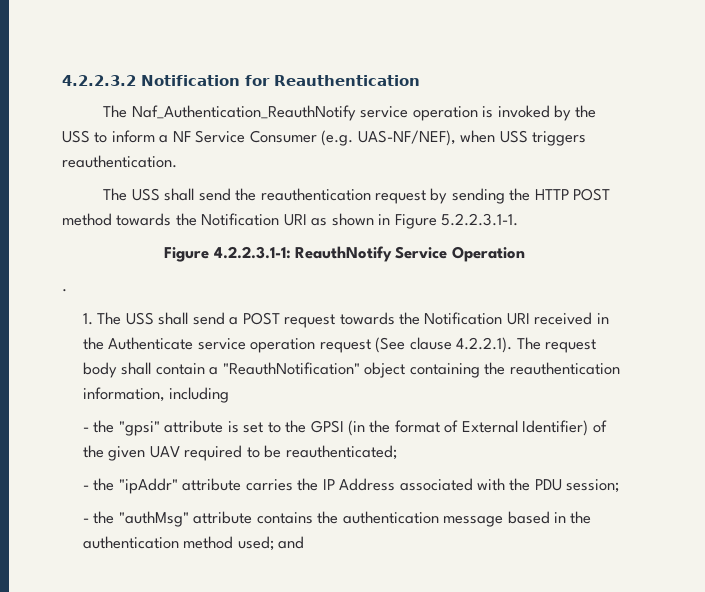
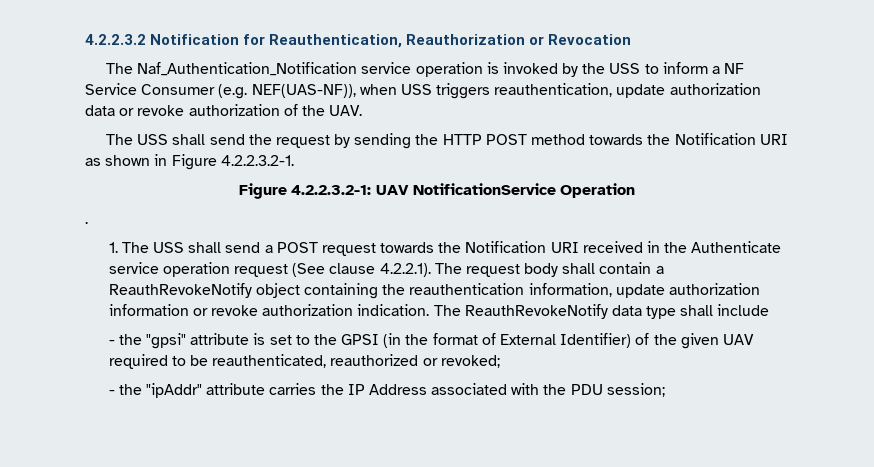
- 4.2.2.3.2 Notification for Reauthentication
- The Naf_Authentication_ReauthNotify service operation is invoked by the USS to inform a NF Service Consumer (e.g. UAS-NF/NEF), when USS triggers reauthentication.
+ 4.2.2.3.2 Notification for Reauthentication, Reauthorization or Revocation
+ The Naf_Authentication_Notification service operation is invoked by the USS to inform a NF Service Consumer (e.g. NEF(UAS-NF)), when USS triggers reauthentication, update authorization data or revoke authorization of the UAV.
- The USS shall send the reauthentication request by sending the HTTP POST method towards the Notification URI as shown in Figure 5.2.2.3.1-1.
- Figure 4.2.2.3.1-1: ReauthNotify Service Operation
+ The USS shall send the request by sending the HTTP POST method towards the Notification URI as shown in Figure 4.2.2.3.2-1.
+ Figure 4.2.2.3.2-1: UAV NotificationService Operation
- 1. The USS shall send a POST request towards the Notification URI received in the Authenticate service operation request (See clause 4.2.2.1). The request body shall contain a "ReauthNotification" object containing the reauthentication information, including
+ 1. The USS shall send a POST request towards the Notification URI received in the Authenticate service operation request (See clause 4.2.2.1). The request body shall contain a ReauthRevokeNotify object containing the reauthentication information, update authorization information or revoke authorization indication. The ReauthRevokeNotify data type shall include
- - the "gpsi" attribute is set to the GPSI (in the format of External Identifier) of the given UAV required to be reauthenticated;
+ - the "gpsi" attribute is set to the GPSI (in the format of External Identifier) of the given UAV required to be reauthenticated, reauthorized or revoked;
- - the "authMsg" attribute contains the authentication message based in the authentication method used; and

